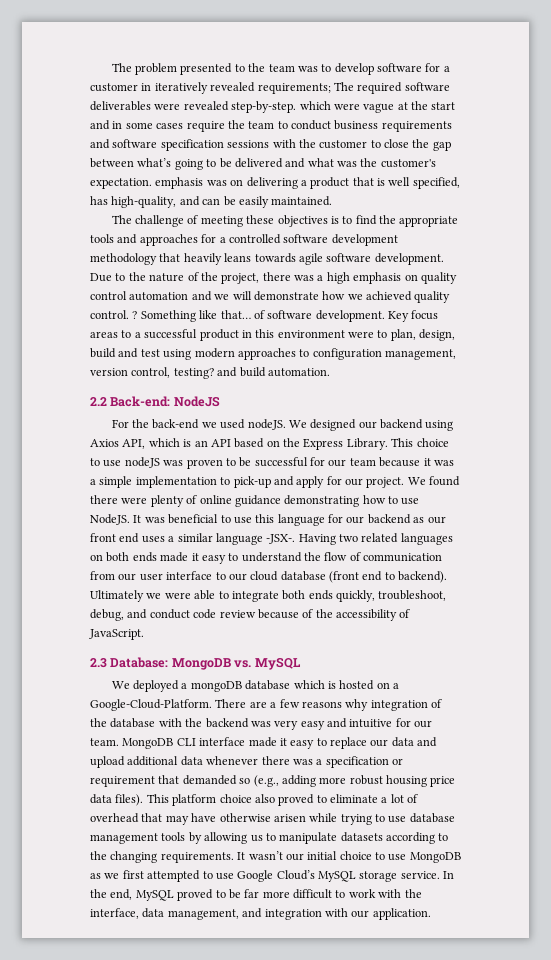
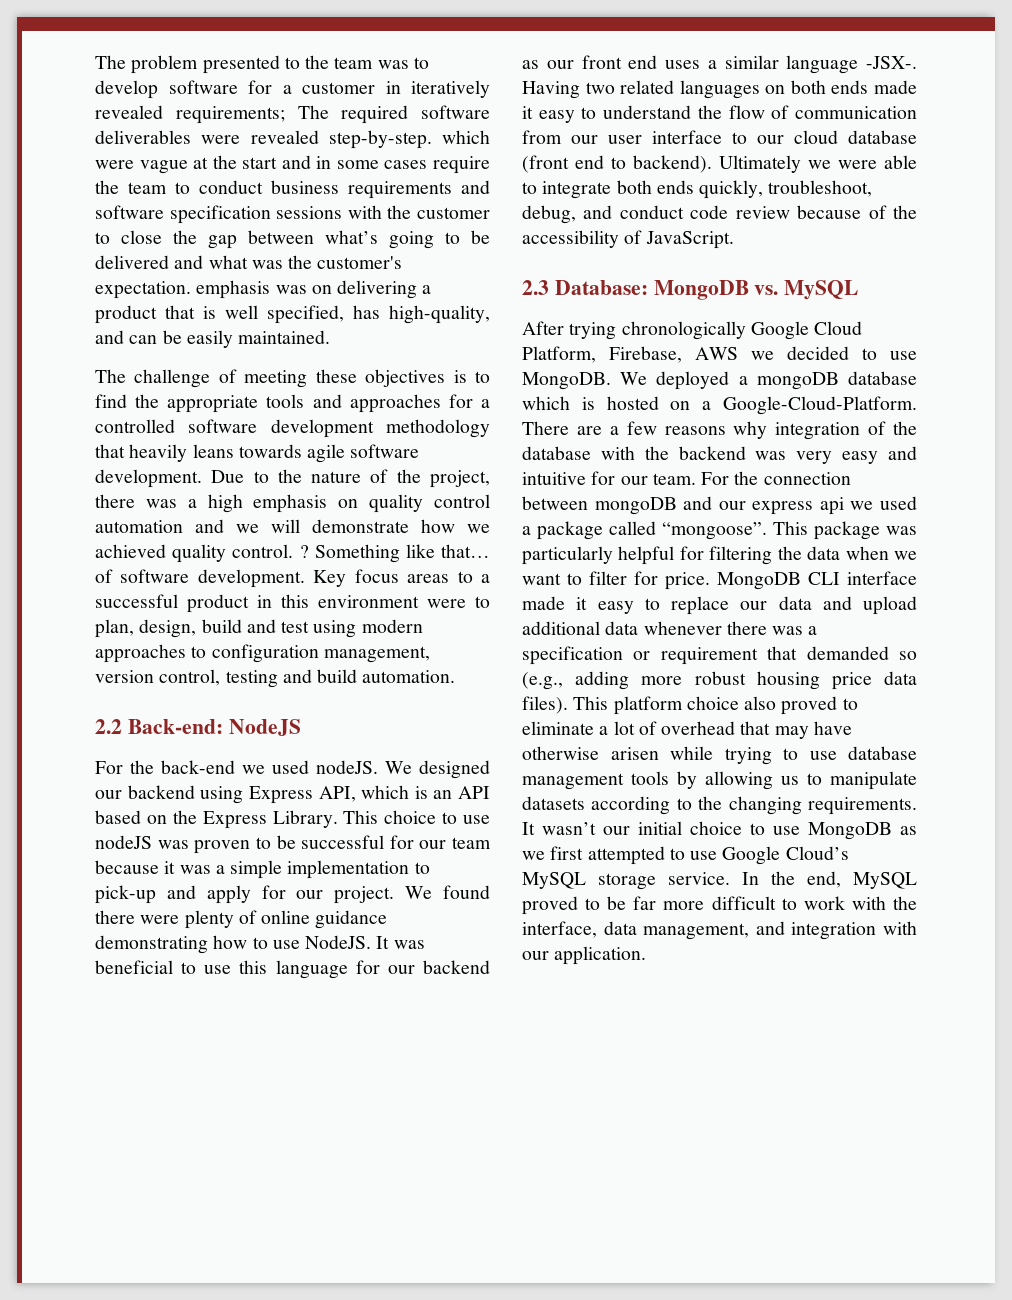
- Key focus areas to a successful product in this environment were to plan, design, build and test using modern approaches to configuration management, version control, testing? and build automation.
+ Key focus areas to a successful product in this environment were to plan, design, build and test using modern approaches to configuration management, version control, testing and build automation.
- We designed our backend using Axios API, which is an API based on the Express Library.
+ We designed our backend using Express API, which is an API based on the Express Library.
+ After trying chronologically Google Cloud Platform, Firebase, AWS we decided to use MongoDB.
+ For the connection between mongoDB and our express api we used a package called “mongoose”. This package was particularly helpful for filtering the data when we want to filter for price.

